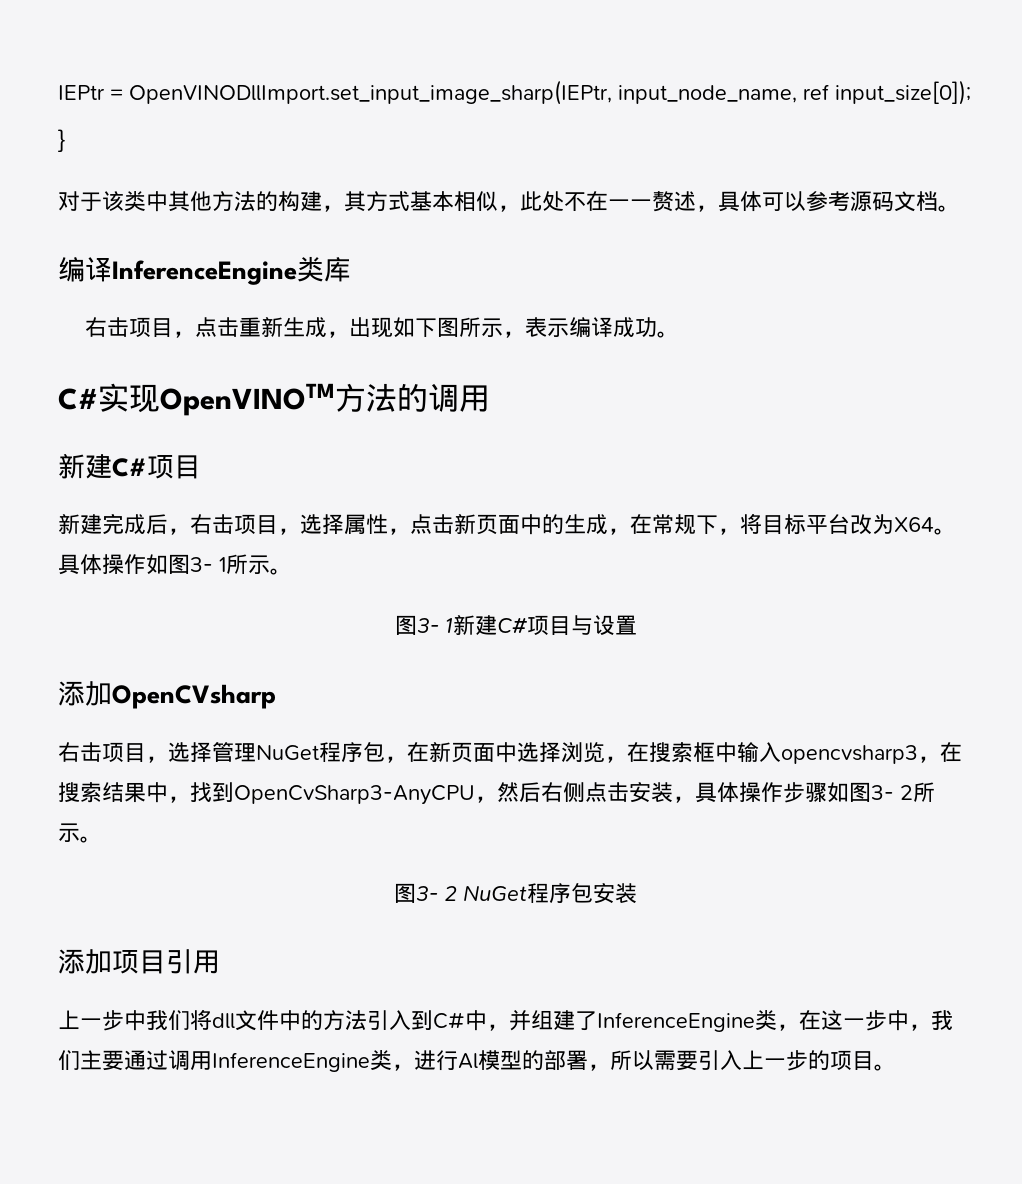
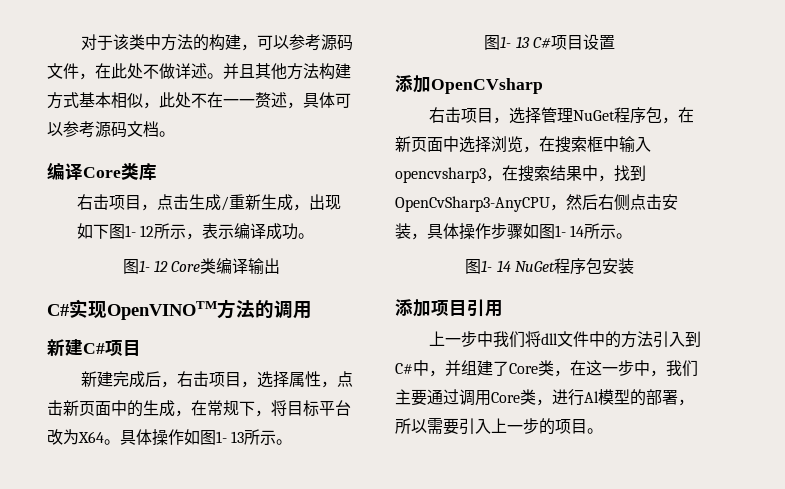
- IEPtr = OpenVINODllImport.set_input_image_sharp(IEPtr, input_node_name, ref input_size[0]);
- }
- 对于该类中其他方法的构建，其方式基本相似，此处不在一一赘述，具体可以参考源码文档。
+ 对于该类中方法的构建，可以参考源码文件，在此处不做详述。并且其他方法构建方式基本相似，此处不在一一赘述，具体可以参考源码文档。
- 编译InferenceEngine类库
+ 编译Core类库
- 右击项目，点击重新生成，出现如下图所示，表示编译成功。
+ 右击项目，点击生成/重新生成，出现如下图1- 12所示，表示编译成功。
+ 图1- 12 Core类编译输出
- 具体操作如图3- 1所示。
- 图3- 1新建C#项目与设置
+ 具体操作如图1- 13所示。
+ 图1- 13 C#项目设置
- 右击项目，选择管理NuGet程序包，在新页面中选择浏览，在搜索框中输入opencvsharp3，在搜索结果中，找到OpenCvSharp3-AnyCPU，然后右侧点击安装，具体操作步骤如图3- 2所示。
- 图3- 2 NuGet程序包安装
+ 右击项目，选择管理NuGet程序包，在新页面中选择浏览，在搜索框中输入opencvsharp3，在搜索结果中，找到OpenCvSharp3-AnyCPU，然后右侧点击安装，具体操作步骤如图1- 14所示。
+ 图1- 14 NuGet程序包安装
- 上一步中我们将dll文件中的方法引入到C#中，并组建了InferenceEngine类，在这一步中，我们主要通过调用InferenceEngine类，进行Al模型的部署，所以需要引入上一步的项目。
+ 上一步中我们将dll文件中的方法引入到C#中，并组建了Core类，在这一步中，我们主要通过调用Core类，进行Al模型的部署，所以需要引入上一步的项目。

